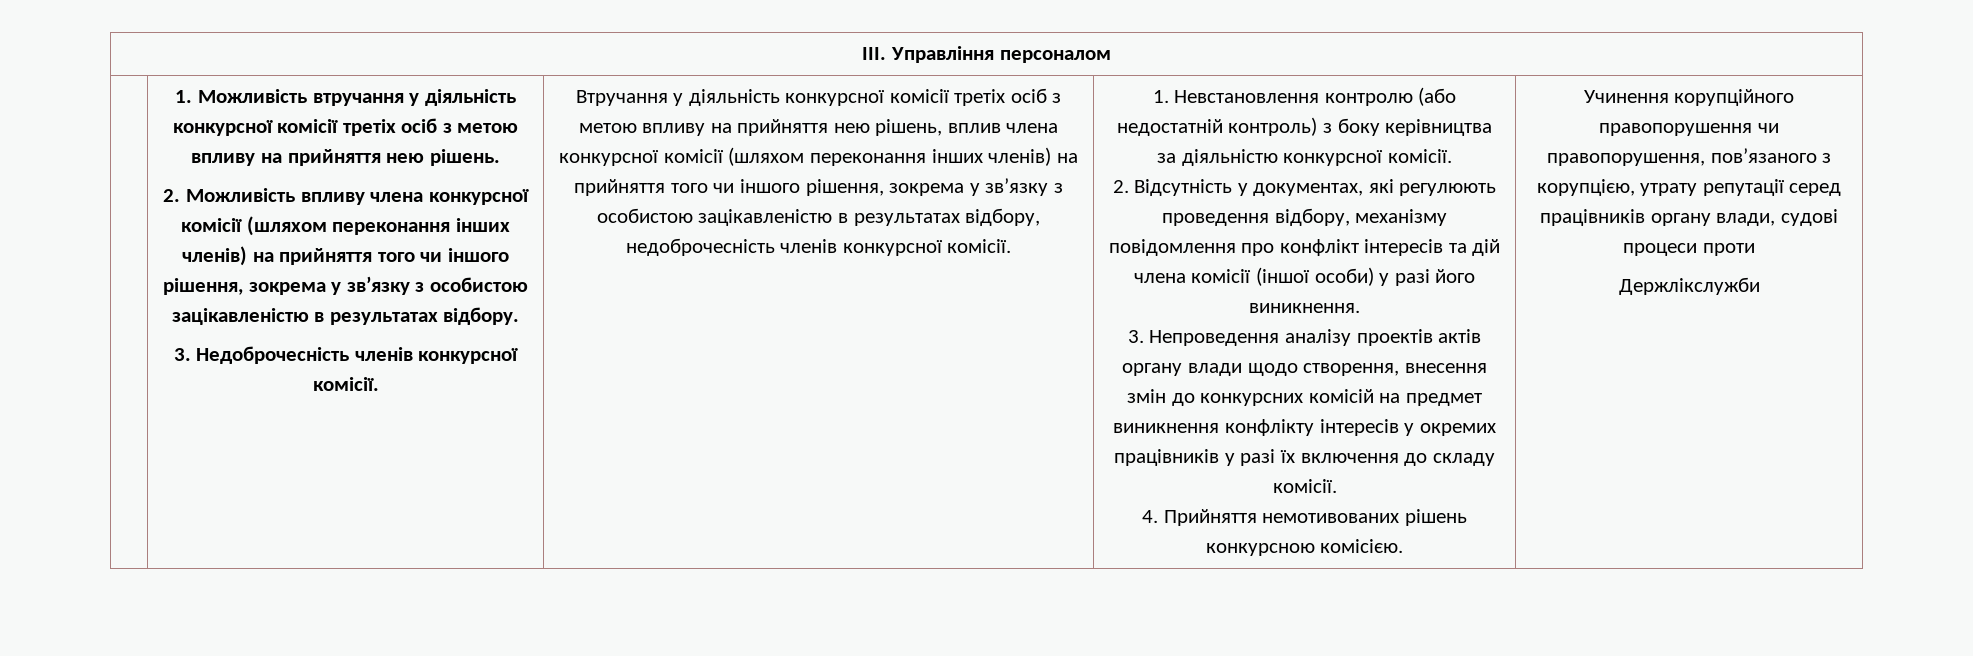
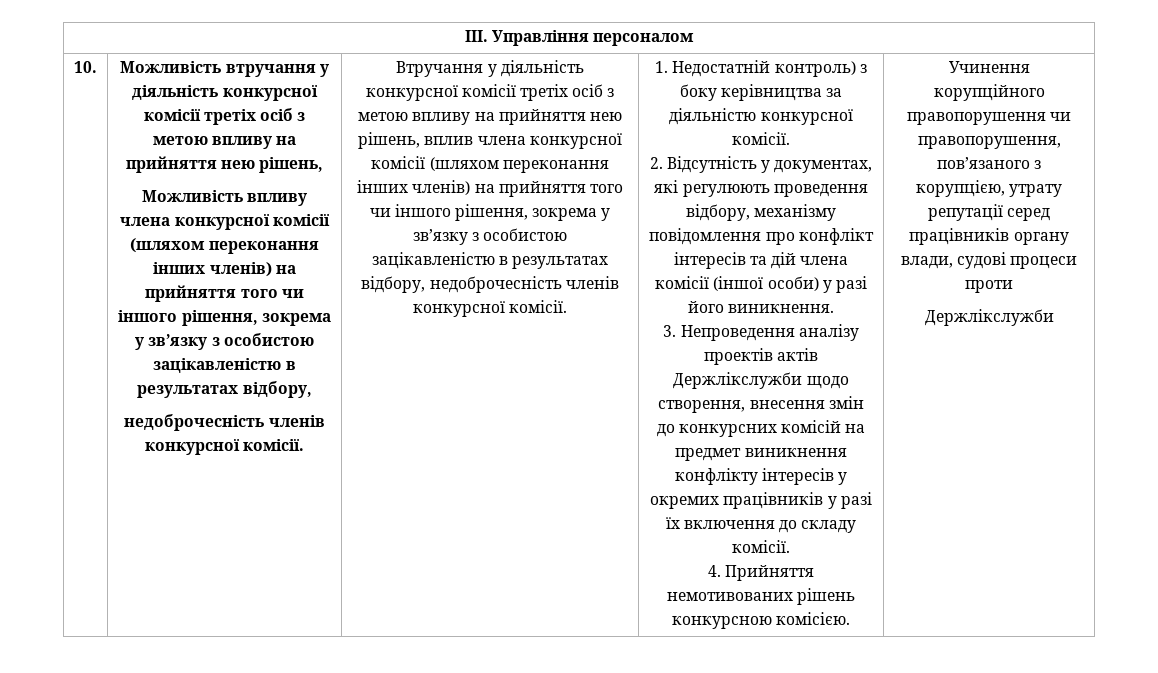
- 1. Можливість втручання у діяльність конкурсної комісії третіх осіб з метою впливу на прийняття нею рішень.
- 2. Можливість впливу члена конкурсної комісії (шляхом переконання інших членів) на прийняття того чи іншого рішення, зокрема у зв’язку з особистою зацікавленістю в результатах відбору.
- 3. Недоброчесність членів конкурсної комісії.
+ 10. | Можливість втручання у діяльність конкурсної комісії третіх осіб з метою впливу на прийняття нею рішень,
+ Можливість впливу члена конкурсної комісії (шляхом переконання інших членів) на прийняття того чи іншого рішення, зокрема у зв’язку з особистою зацікавленістю в результатах відбору,
+ недоброчесність членів конкурсної комісії.
- 1. Невстановлення контролю (або недостатній контроль) з боку керівництва за діяльністю конкурсної комісії.
+ 1. Недостатній контроль) з боку керівництва за діяльністю конкурсної комісії.
- 3. Непроведення аналізу проектів актів органу влади щодо створення, внесення змін до конкурсних комісій на предмет виникнення конфлікту інтересів у окремих працівників у разі їх включення до складу комісії.
+ 3. Непроведення аналізу проектів актів Держлікслужби щодо створення, внесення змін до конкурсних комісій на предмет виникнення конфлікту інтересів у окремих працівників у разі їх включення до складу комісії.

